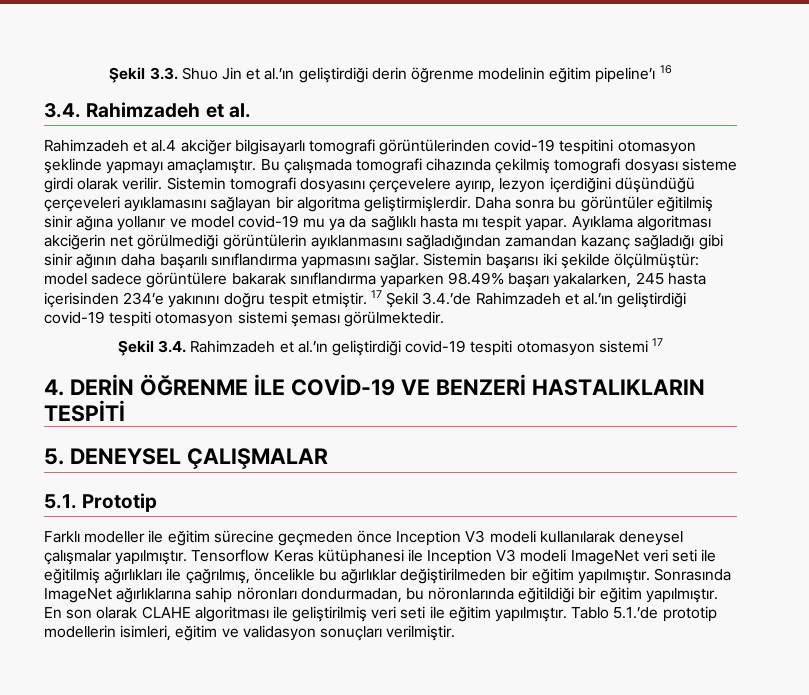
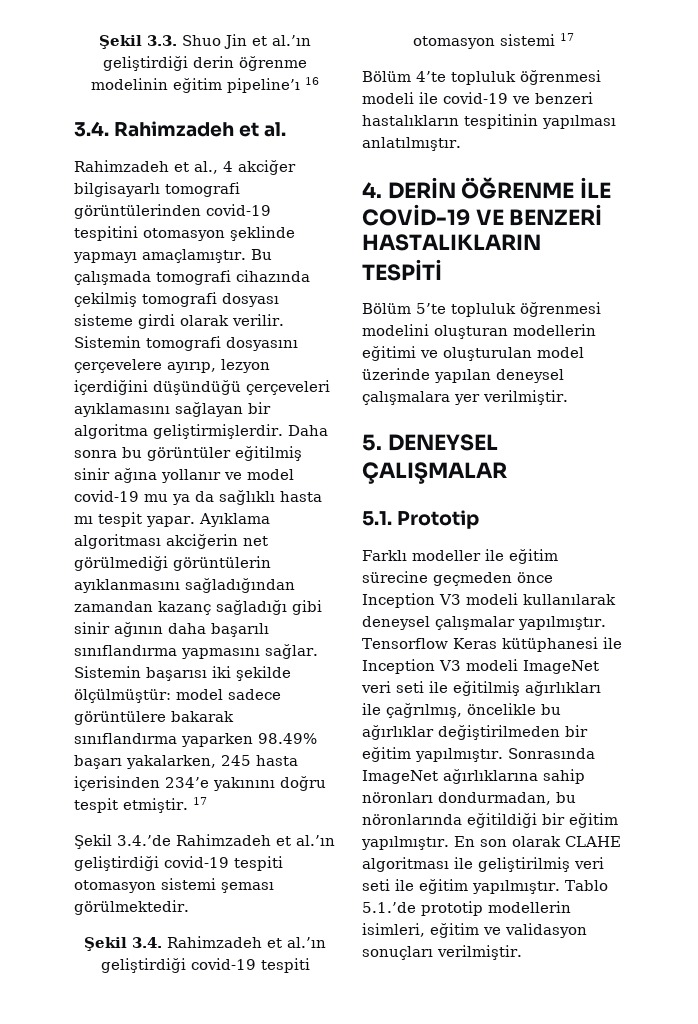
- Rahimzadeh et al.4 akciğer bilgisayarlı tomografi görüntülerinden covid-19 tespitini otomasyon şeklinde yapmayı amaçlamıştır.
+ Rahimzadeh et al., 4 akciğer bilgisayarlı tomografi görüntülerinden covid-19 tespitini otomasyon şeklinde yapmayı amaçlamıştır.
- Sistemin başarısı iki şekilde ölçülmüştür: model sadece görüntülere bakarak sınıflandırma yaparken 98.49% başarı yakalarken, 245 hasta içerisinden 234’e yakınını doğru tespit etmiştir. 17 Şekil 3.4.’de Rahimzadeh et al.’ın geliştirdiği covid-19 tespiti otomasyon sistemi şeması görülmektedir.
+ Sistemin başarısı iki şekilde ölçülmüştür: model sadece görüntülere bakarak sınıflandırma yaparken 98.49% başarı yakalarken, 245 hasta içerisinden 234’e yakınını doğru tespit etmiştir. 17
+ Şekil 3.4.’de Rahimzadeh et al.’ın geliştirdiği covid-19 tespiti otomasyon sistemi şeması görülmektedir.
+ Bölüm 4’te topluluk öğrenmesi modeli ile covid-19 ve benzeri hastalıkların tespitinin yapılması anlatılmıştır.
+ Bölüm 5’te topluluk öğrenmesi modelini oluşturan modellerin eğitimi ve oluşturulan model üzerinde yapılan deneysel çalışmalara yer verilmiştir.

